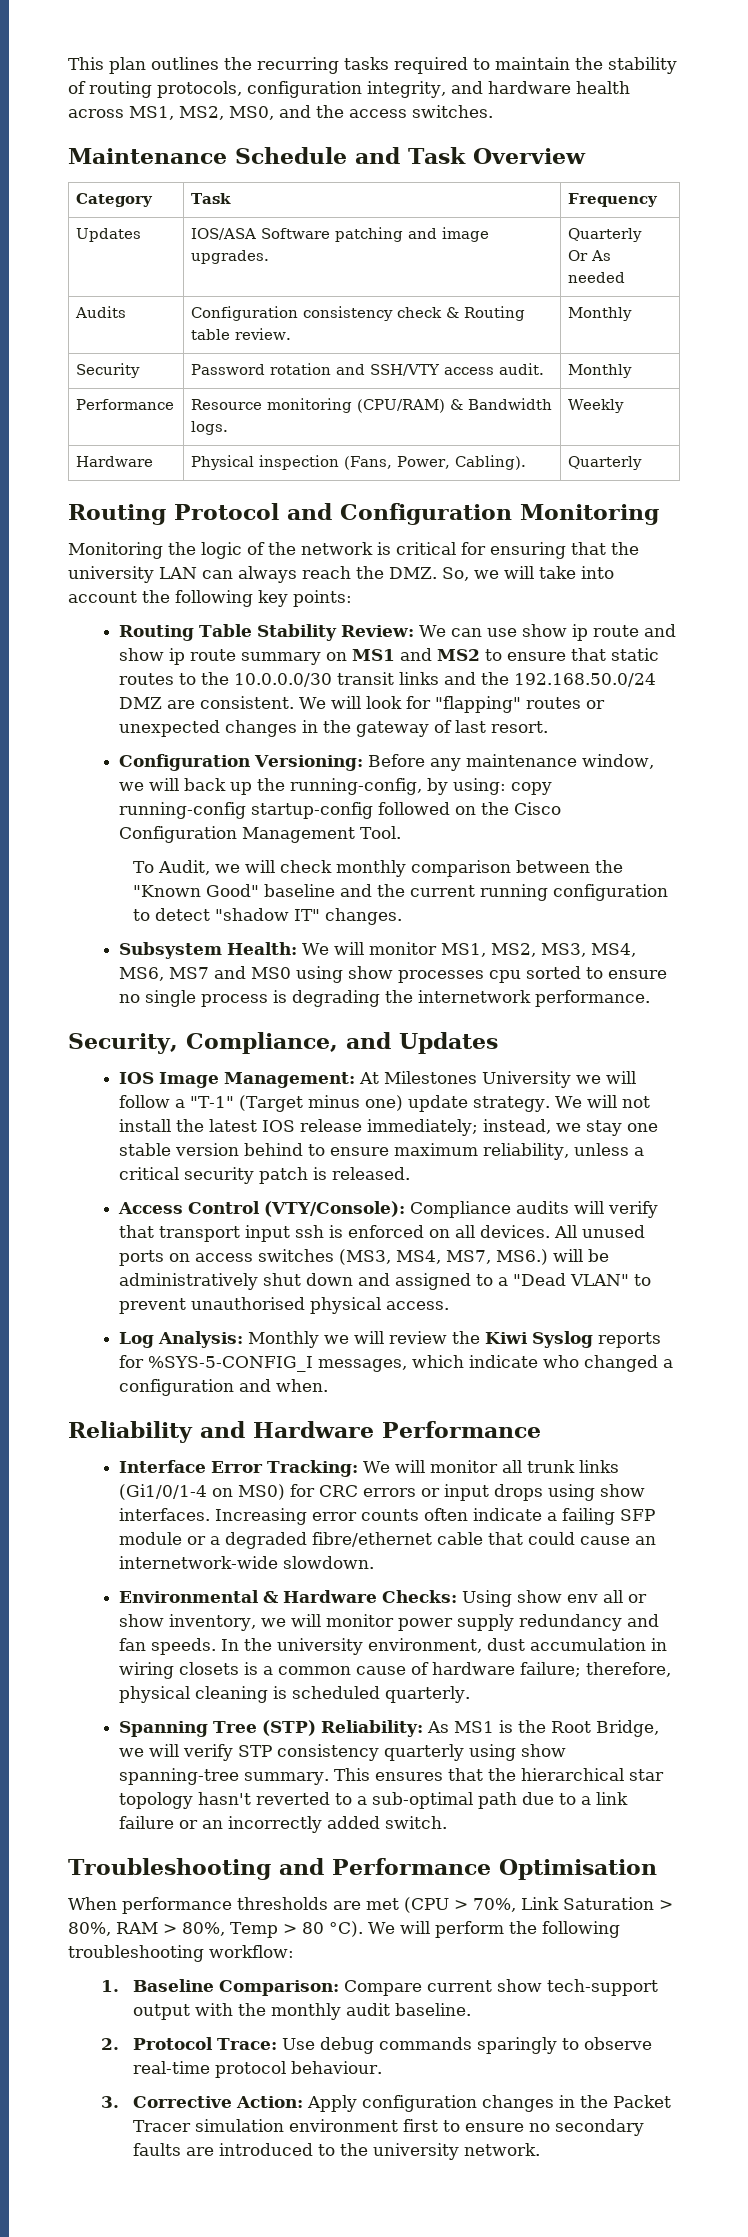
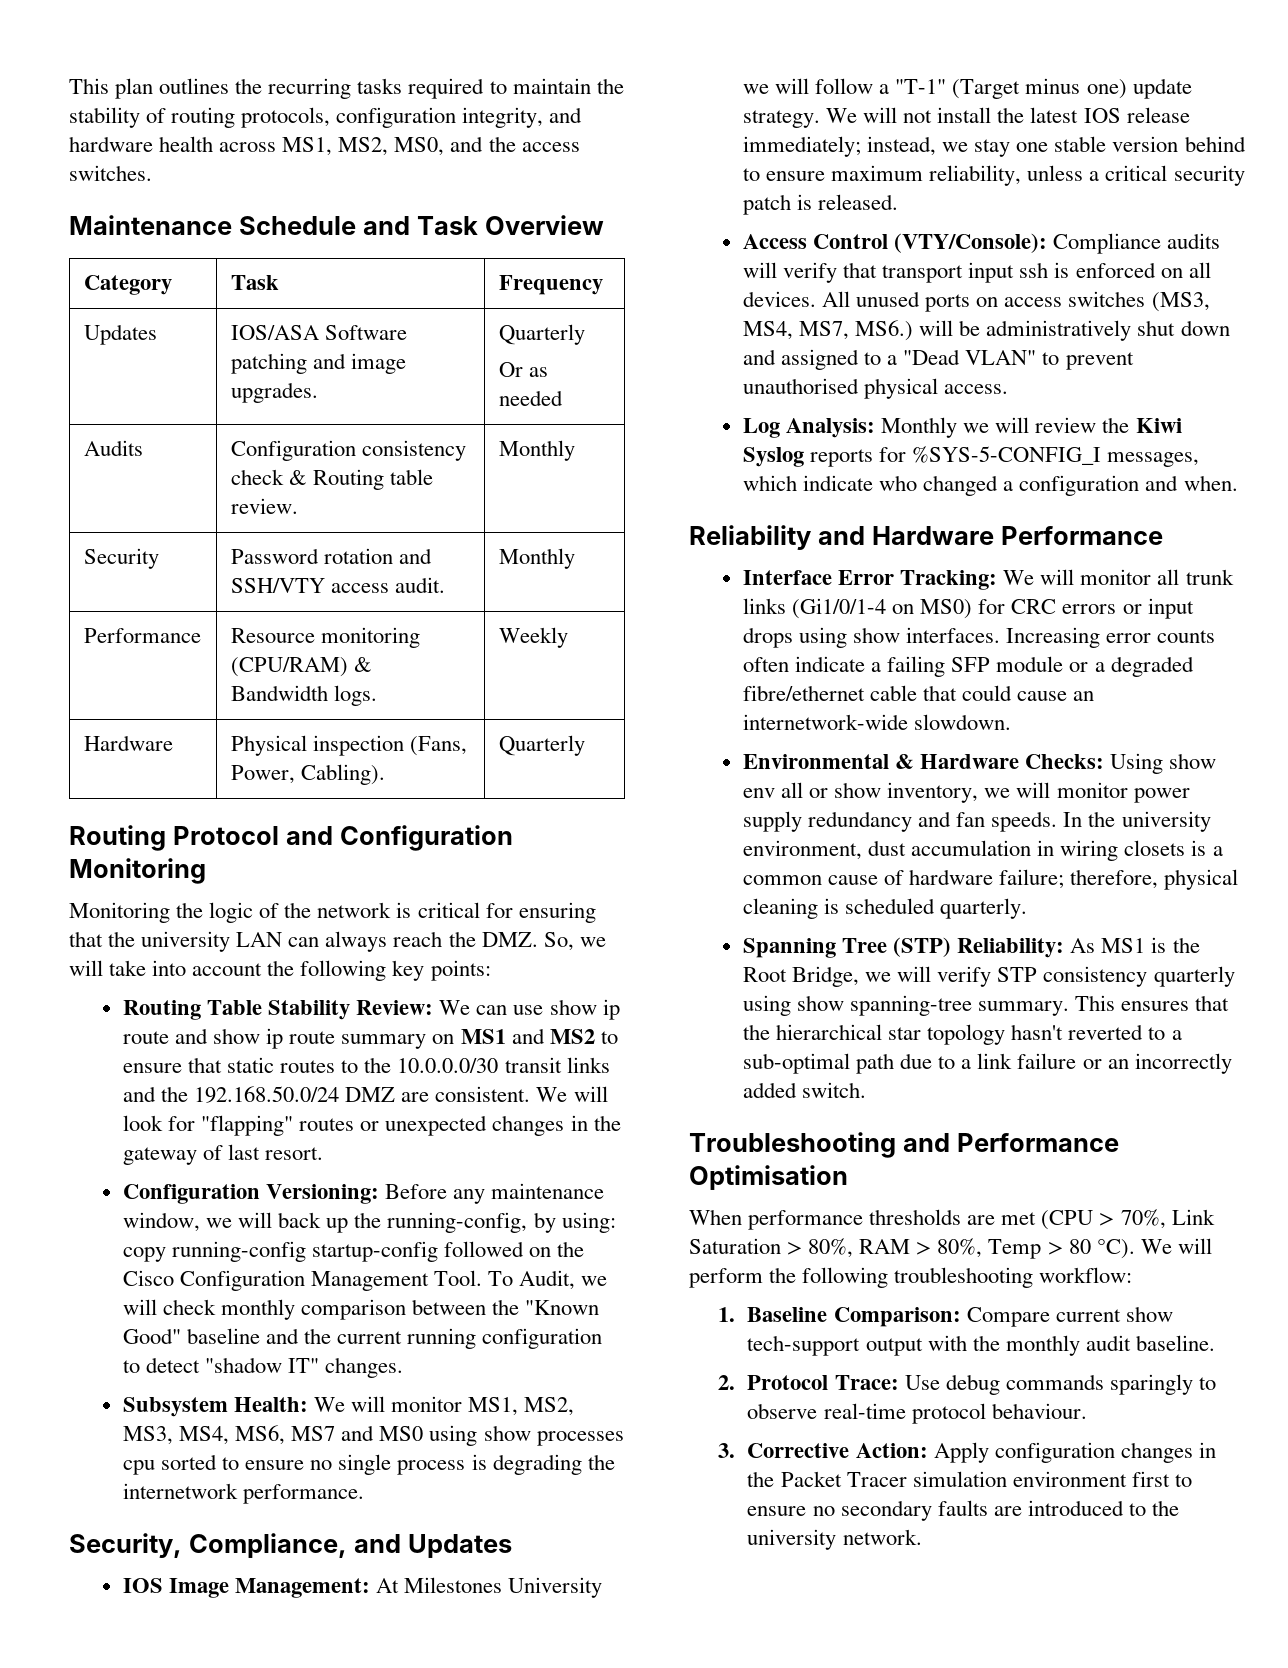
  Updates | IOS/ASA Software patching and image upgrades. | Quarterly
- Or As needed
+ Or as needed
- Configuration Versioning: Before any maintenance window, we will back up the running-config, by using: copy running-config startup-config followed on the Cisco Configuration Management Tool.
- To Audit, we will check monthly comparison between the "Known Good" baseline and the current running configuration to detect "shadow IT" changes.
+ Configuration Versioning: Before any maintenance window, we will back up the running-config, by using: copy running-config startup-config followed on the Cisco Configuration Management Tool. To Audit, we will check monthly comparison between the "Known Good" baseline and the current running configuration to detect "shadow IT" changes.

